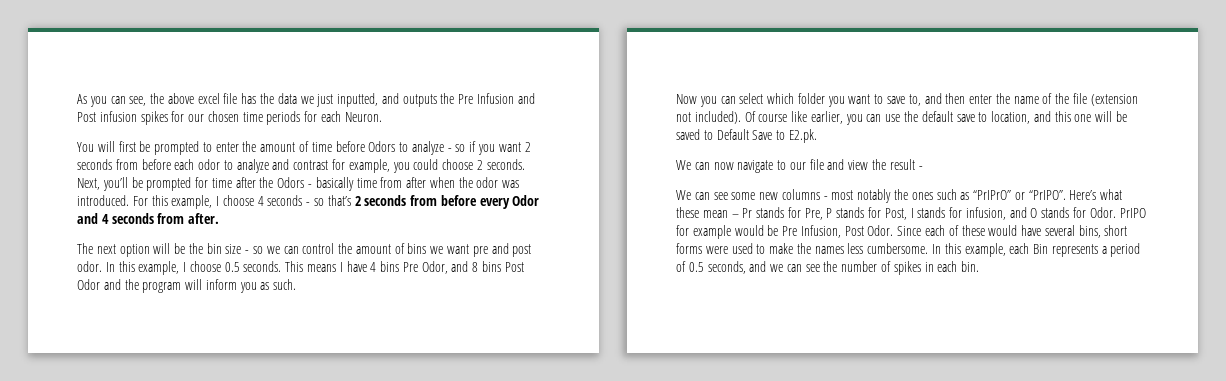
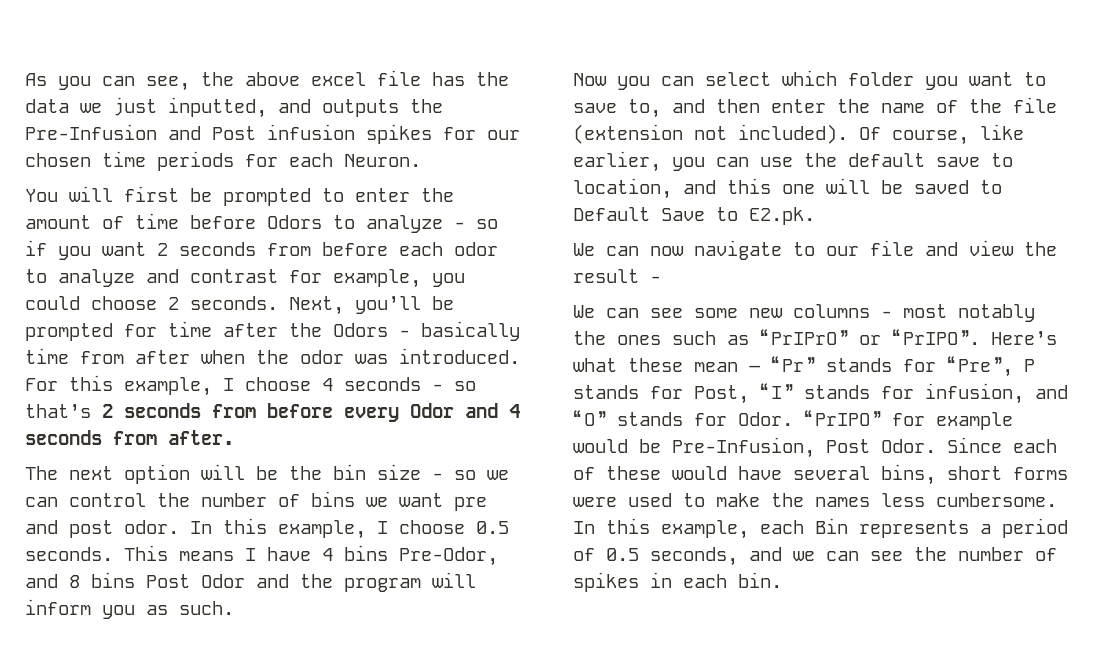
- As you can see, the above excel file has the data we just inputted, and outputs the Pre Infusion and Post infusion spikes for our chosen time periods for each Neuron.
+ As you can see, the above excel file has the data we just inputted, and outputs the Pre-Infusion and Post infusion spikes for our chosen time periods for each Neuron.
- The next option will be the bin size - so we can control the amount of bins we want pre and post odor.
+ The next option will be the bin size - so we can control the number of bins we want pre and post odor.
- This means I have 4 bins Pre Odor, and 8 bins Post Odor and the program will inform you as such.
+ This means I have 4 bins Pre-Odor, and 8 bins Post Odor and the program will inform you as such.
- Of course like earlier, you can use the default save to location, and this one will be saved to Default Save to E2.pk.
+ Of course, like earlier, you can use the default save to location, and this one will be saved to Default Save to E2.pk.
- Here’s what these mean – Pr stands for Pre, P stands for Post, I stands for infusion, and O stands for Odor.
+ Here’s what these mean – “Pr” stands for “Pre”, P stands for Post, “I” stands for infusion, and “O” stands for Odor.
- PrIPO for example would be Pre Infusion, Post Odor.
+ “PrIPO” for example would be Pre-Infusion, Post Odor.

